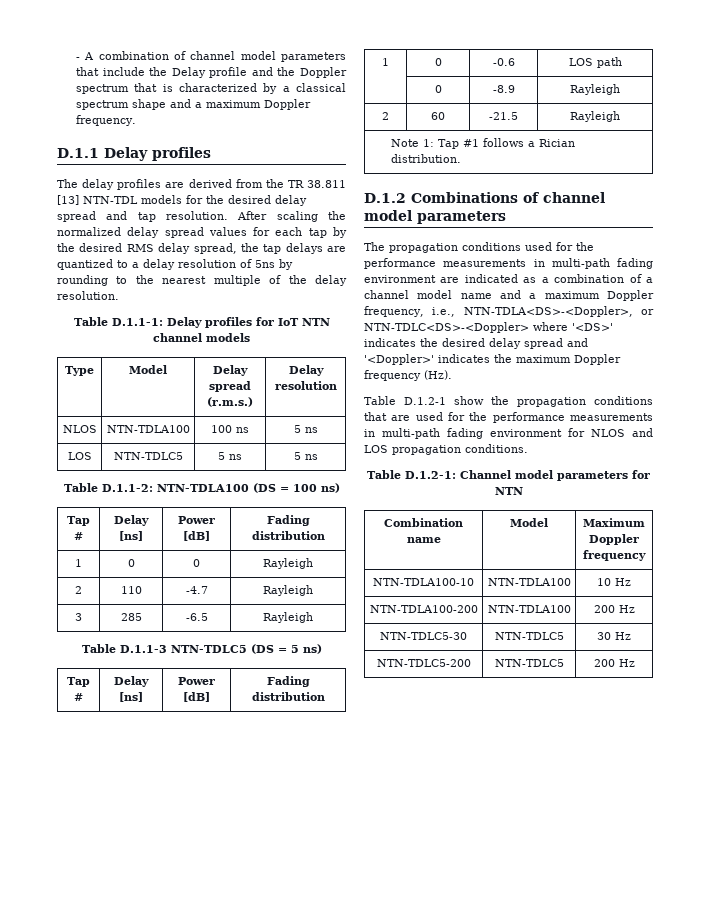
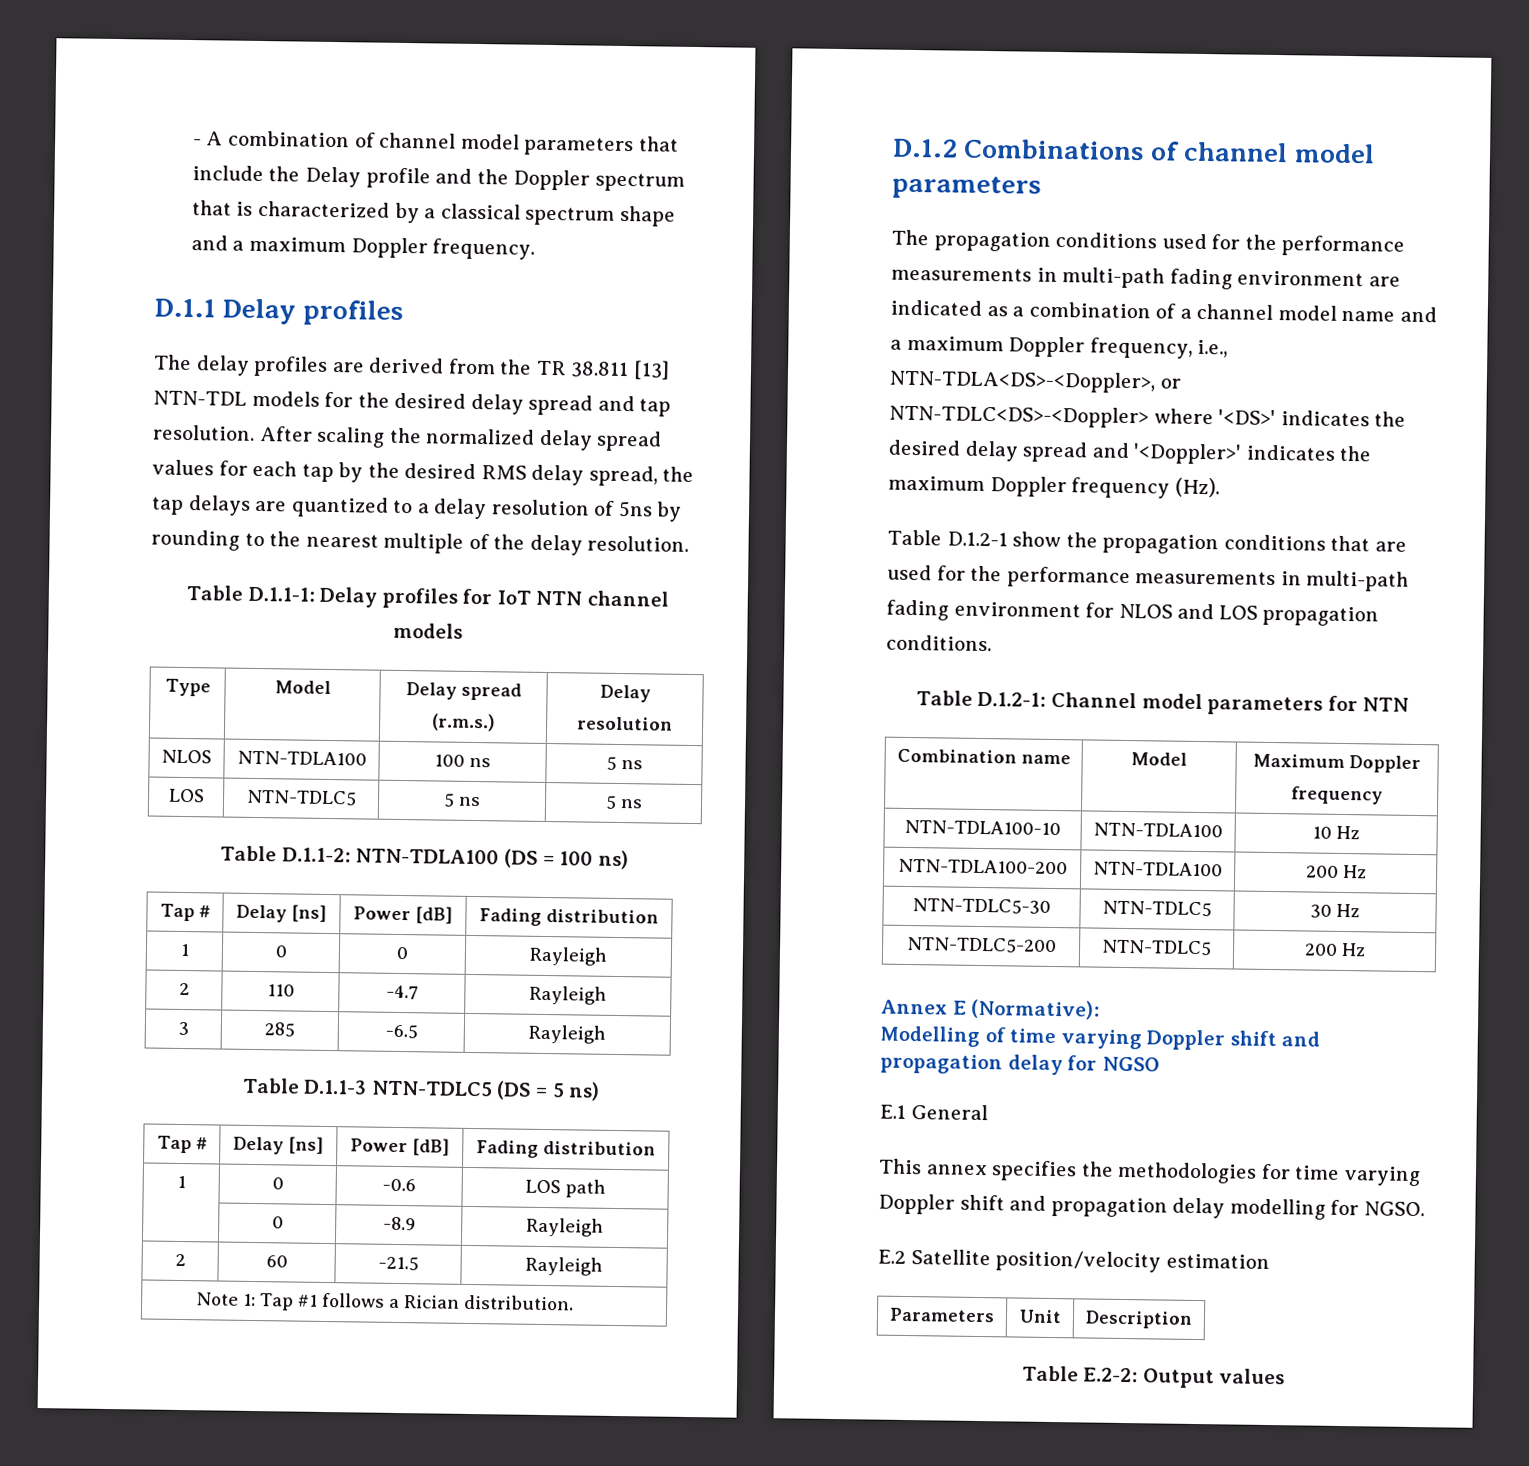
+ Annex E (Normative):
+ Modelling of time varying Doppler shift and propagation delay for NGSO
+ E.1 General
+ This annex specifies the methodologies for time varying Doppler shift and propagation delay modelling for NGSO.
+ E.2 Satellite position/velocity estimation
+ Parameters | Unit | Description
+ Table E.2-2: Output values

